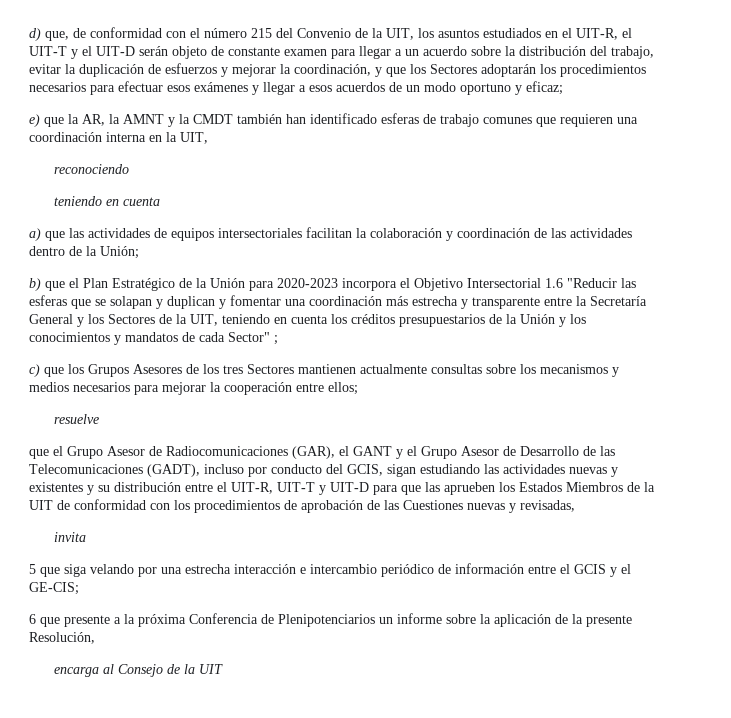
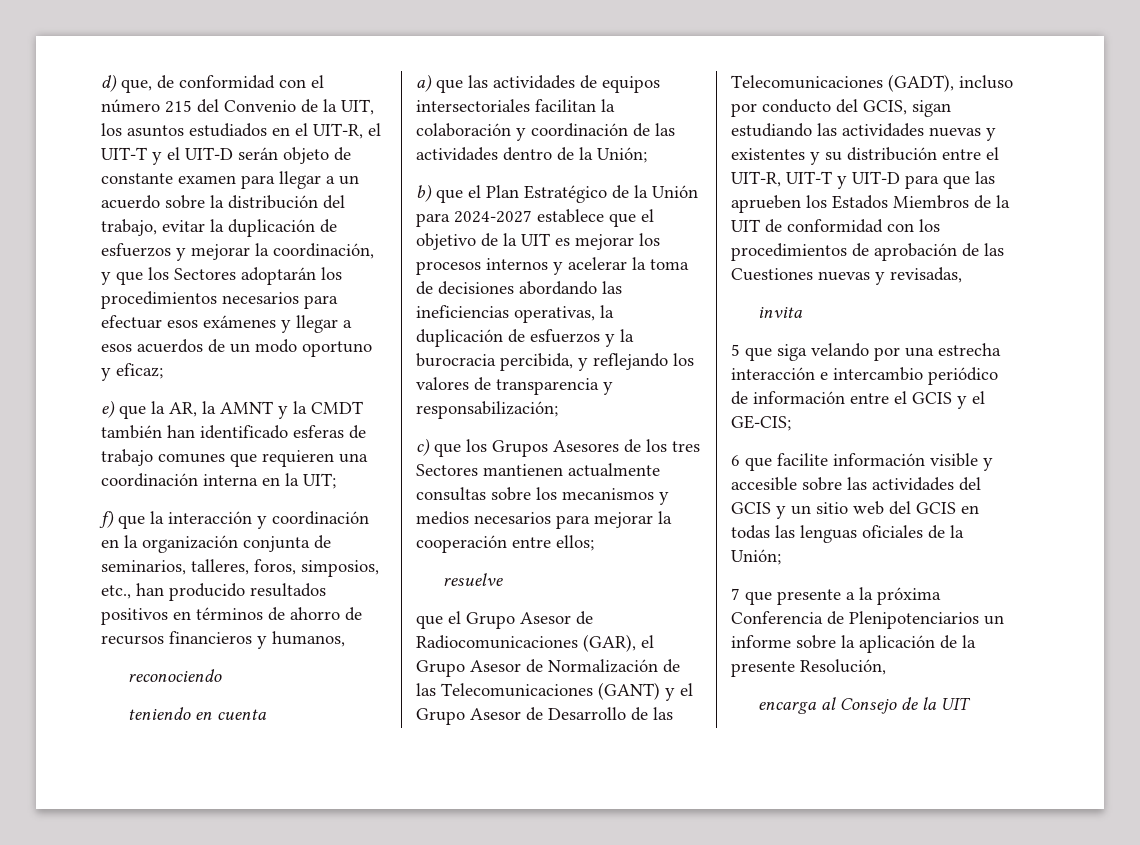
- e) que la AR, la AMNT y la CMDT también han identificado esferas de trabajo comunes que requieren una coordinación interna en la UIT,
+ e) que la AR, la AMNT y la CMDT también han identificado esferas de trabajo comunes que requieren una coordinación interna en la UIT;
+ f) que la interacción y coordinación en la organización conjunta de seminarios, talleres, foros, simposios, etc., han producido resultados positivos en términos de ahorro de recursos financieros y humanos,
- b) que el Plan Estratégico de la Unión para 2020-2023 incorpora el Objetivo Intersectorial 1.6 "Reducir las esferas que se solapan y duplican y fomentar una coordinación más estrecha y transparente entre la Secretaría General y los Sectores de la UIT, teniendo en cuenta los créditos presupuestarios de la Unión y los conocimientos y mandatos de cada Sector" ;
+ b) que el Plan Estratégico de la Unión para 2024-2027 establece que el objetivo de la UIT es mejorar los procesos internos y acelerar la toma de decisiones abordando las ineficiencias operativas, la duplicación de esfuerzos y la burocracia percibida, y reflejando los valores de transparencia y responsabilización;
- que el Grupo Asesor de Radiocomunicaciones (GAR), el GANT y el Grupo Asesor de Desarrollo de las Telecomunicaciones (GADT), incluso por conducto del GCIS, sigan estudiando las actividades nuevas y existentes y su distribución entre el UIT-R, UIT-T y UIT-D para que las aprueben los Estados Miembros de la UIT de conformidad con los procedimientos de aprobación de las Cuestiones nuevas y revisadas,
+ que el Grupo Asesor de Radiocomunicaciones (GAR), el Grupo Asesor de Normalización de las Telecomunicaciones (GANT) y el Grupo Asesor de Desarrollo de las Telecomunicaciones (GADT), incluso por conducto del GCIS, sigan estudiando las actividades nuevas y existentes y su distribución entre el UIT-R, UIT-T y UIT-D para que las aprueben los Estados Miembros de la UIT de conformidad con los procedimientos de aprobación de las Cuestiones nuevas y revisadas,
- 6 que presente a la próxima Conferencia de Plenipotenciarios un informe sobre la aplicación de la presente Resolución,
+ 6 que facilite información visible y accesible sobre las actividades del GCIS y un sitio web del GCIS en todas las lenguas oficiales de la Unión;
+ 7 que presente a la próxima Conferencia de Plenipotenciarios un informe sobre la aplicación de la presente Resolución,

